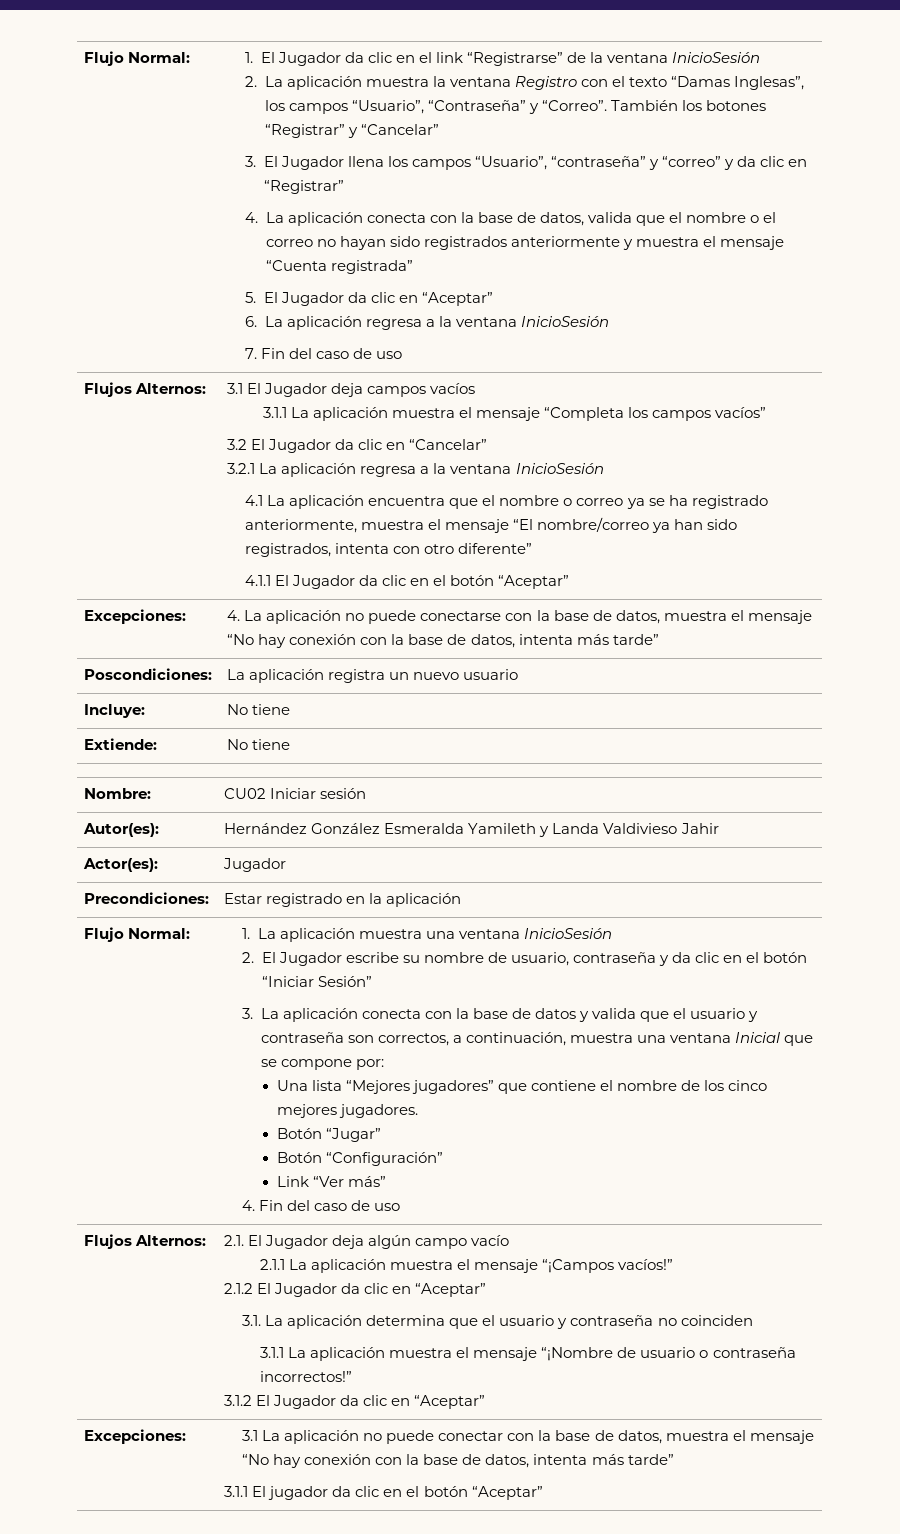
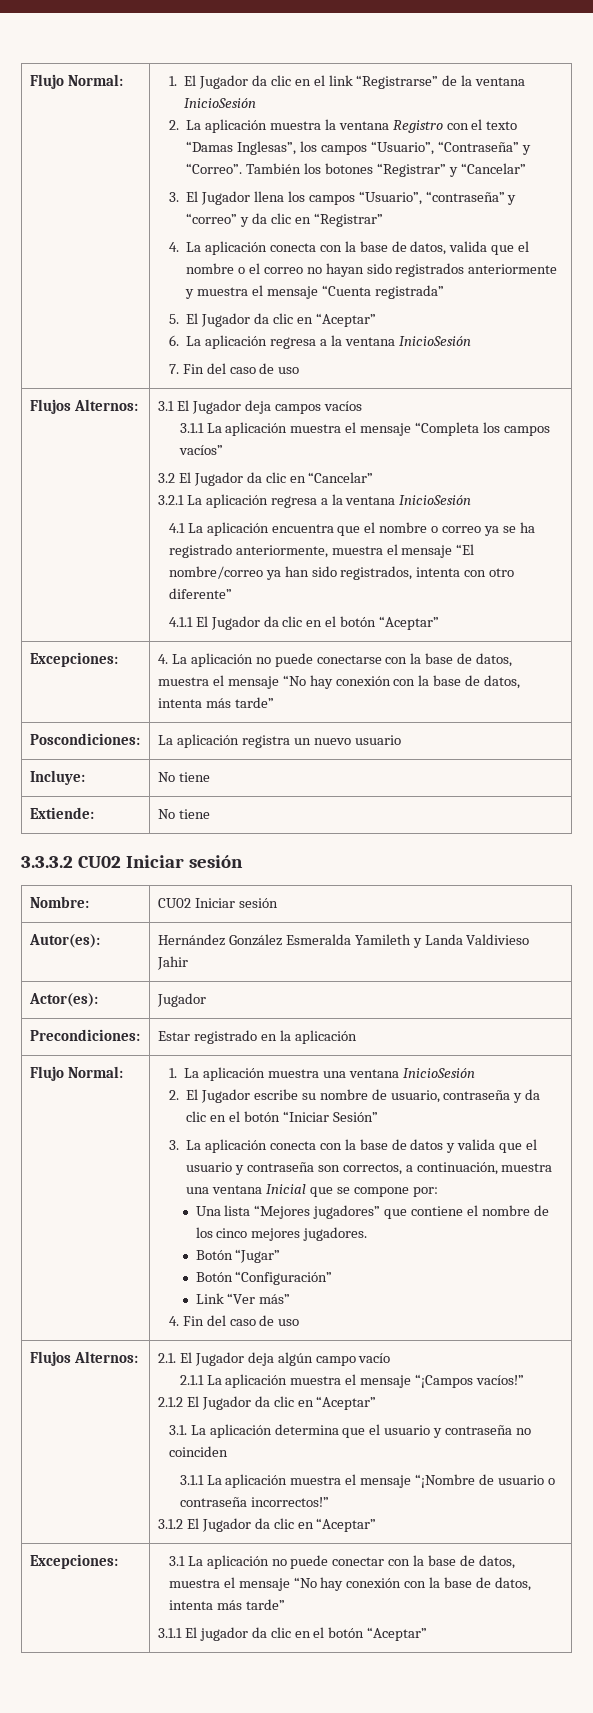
+ 3.3.3.2 CU02 Iniciar sesión

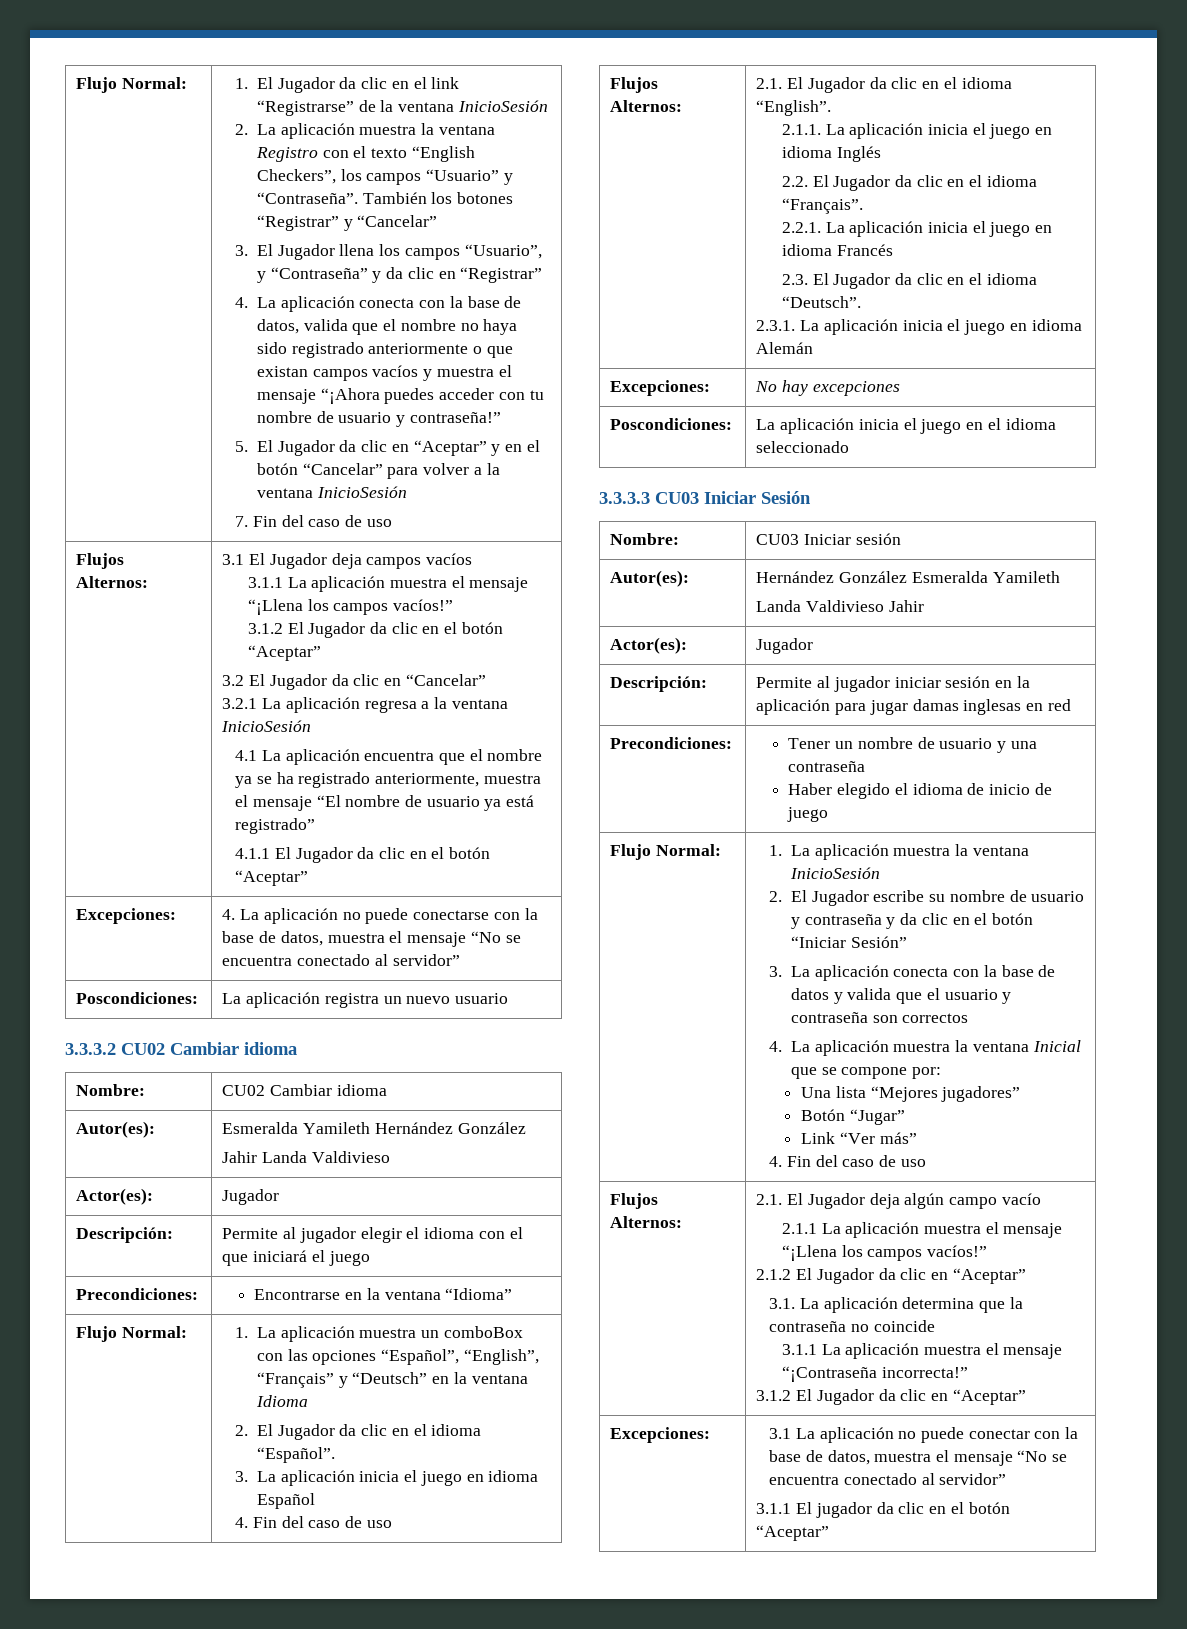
- 2. La aplicación muestra la ventana Registro con el texto “Damas Inglesas”, los campos “Usuario”, “Contraseña” y “Correo”.
+ 2. La aplicación muestra la ventana Registro con el texto “English Checkers”, los campos “Usuario” y “Contraseña”.
- 3. El Jugador llena los campos “Usuario”, “contraseña” y “correo” y da clic en “Registrar”
+ 3. El Jugador llena los campos “Usuario”, y “Contraseña” y da clic en “Registrar”
- 4. La aplicación conecta con la base de datos, valida que el nombre o el correo no hayan sido registrados anteriormente y muestra el mensaje “Cuenta registrada”
+ 4. La aplicación conecta con la base de datos, valida que el nombre no haya sido registrado anteriormente o que existan campos vacíos y muestra el mensaje “¡Ahora puedes acceder con tu nombre de usuario y contraseña!”
- 5. El Jugador da clic en “Aceptar”
- 6. La aplicación regresa a la ventana InicioSesión
+ 5. El Jugador da clic en “Aceptar” y en el botón “Cancelar” para volver a la ventana InicioSesión
- 3.1.1 La aplicación muestra el mensaje “Completa los campos vacíos”
+ 3.1.1 La aplicación muestra el mensaje “¡Llena los campos vacíos!”
+ 3.1.2 El Jugador da clic en el botón “Aceptar”
- 4.1 La aplicación encuentra que el nombre o correo ya se ha registrado anteriormente, muestra el mensaje “El nombre/correo ya han sido registrados, intenta con otro diferente”
+ 4.1 La aplicación encuentra que el nombre ya se ha registrado anteriormente, muestra el mensaje “El nombre de usuario ya está registrado”
- Excepciones: | 4. La aplicación no puede conectarse con la base de datos, muestra el mensaje “No hay conexión con la base de datos, intenta más tarde”
+ Excepciones: | 4. La aplicación no puede conectarse con la base de datos, muestra el mensaje “No se encuentra conectado al servidor”
- Incluye: | No tiene
- Extiende: | No tiene
- 3.3.3.2 CU02 Iniciar sesión
+ 3.3.3.2 CU02 Cambiar idioma
- Nombre: | CU02 Iniciar sesión
+ Nombre: | CU02 Cambiar idioma
+ Autor(es): | Esmeralda Yamileth Hernández González
+ Jahir Landa Valdivieso
+ Actor(es): | Jugador
+ Descripción: | Permite al jugador elegir el idioma con el que iniciará el juego
+ Precondiciones: | Encontrarse en la ventana “Idioma”
+ Flujo Normal: | 1. La aplicación muestra un comboBox con las opciones “Español”, “English”, “Français” y “Deutsch” en la ventana Idioma
+ 2. El Jugador da clic en el idioma “Español”.
+ 3. La aplicación inicia el juego en idioma Español
+ 4. Fin del caso de uso
+ Flujos Alternos: | 2.1. El Jugador da clic en el idioma “English”.
+ 2.1.1. La aplicación inicia el juego en idioma Inglés
+ 2.2. El Jugador da clic en el idioma “Français”.
+ 2.2.1. La aplicación inicia el juego en idioma Francés
+ 2.3. El Jugador da clic en el idioma “Deutsch”.
+ 2.3.1. La aplicación inicia el juego en idioma Alemán
+ Excepciones: | No hay excepciones
+ Poscondiciones: | La aplicación inicia el juego en el idioma seleccionado
+ 3.3.3.3 CU03 Iniciar Sesión
+ Nombre: | CU03 Iniciar sesión
- Autor(es): | Hernández González Esmeralda Yamileth y Landa Valdivieso Jahir
+ Autor(es): | Hernández González Esmeralda Yamileth
+ Landa Valdivieso Jahir
- Precondiciones: | Estar registrado en la aplicación
- Flujo Normal: | 1. La aplicación muestra una ventana InicioSesión
+ Descripción: | Permite al jugador iniciar sesión en la aplicación para jugar damas inglesas en red
+ Precondiciones: | Tener un nombre de usuario y una contraseña
+ Haber elegido el idioma de inicio de juego
+ Flujo Normal: | 1. La aplicación muestra la ventana InicioSesión
- 2. El Jugador escribe su nombre de usuario, contraseña y da clic en el botón “Iniciar Sesión”
+ 2. El Jugador escribe su nombre de usuario y contraseña y da clic en el botón “Iniciar Sesión”
- 3. La aplicación conecta con la base de datos y valida que el usuario y contraseña son correctos, a continuación, muestra una ventana Inicial que se compone por:
+ 3. La aplicación conecta con la base de datos y valida que el usuario y contraseña son correctos
+ 4. La aplicación muestra la ventana Inicial que se compone por:
- Una lista “Mejores jugadores” que contiene el nombre de los cinco mejores jugadores.
+ Una lista “Mejores jugadores”
- Botón “Configuración”
- 2.1.1 La aplicación muestra el mensaje “¡Campos vacíos!”
+ 2.1.1 La aplicación muestra el mensaje “¡Llena los campos vacíos!”
- 3.1. La aplicación determina que el usuario y contraseña no coinciden
- 3.1.1 La aplicación muestra el mensaje “¡Nombre de usuario o contraseña incorrectos!”
+ 3.1. La aplicación determina que la contraseña no coincide
+ 3.1.1 La aplicación muestra el mensaje “¡Contraseña incorrecta!”
- Excepciones: | 3.1 La aplicación no puede conectar con la base de datos, muestra el mensaje “No hay conexión con la base de datos, intenta más tarde”
+ Excepciones: | 3.1 La aplicación no puede conectar con la base de datos, muestra el mensaje “No se encuentra conectado al servidor”

